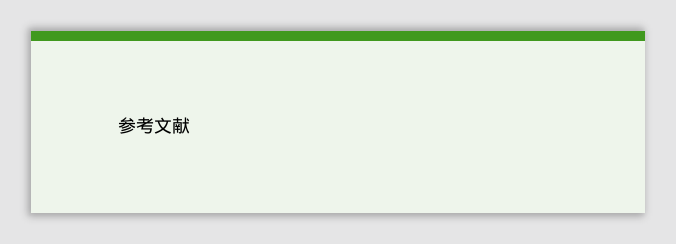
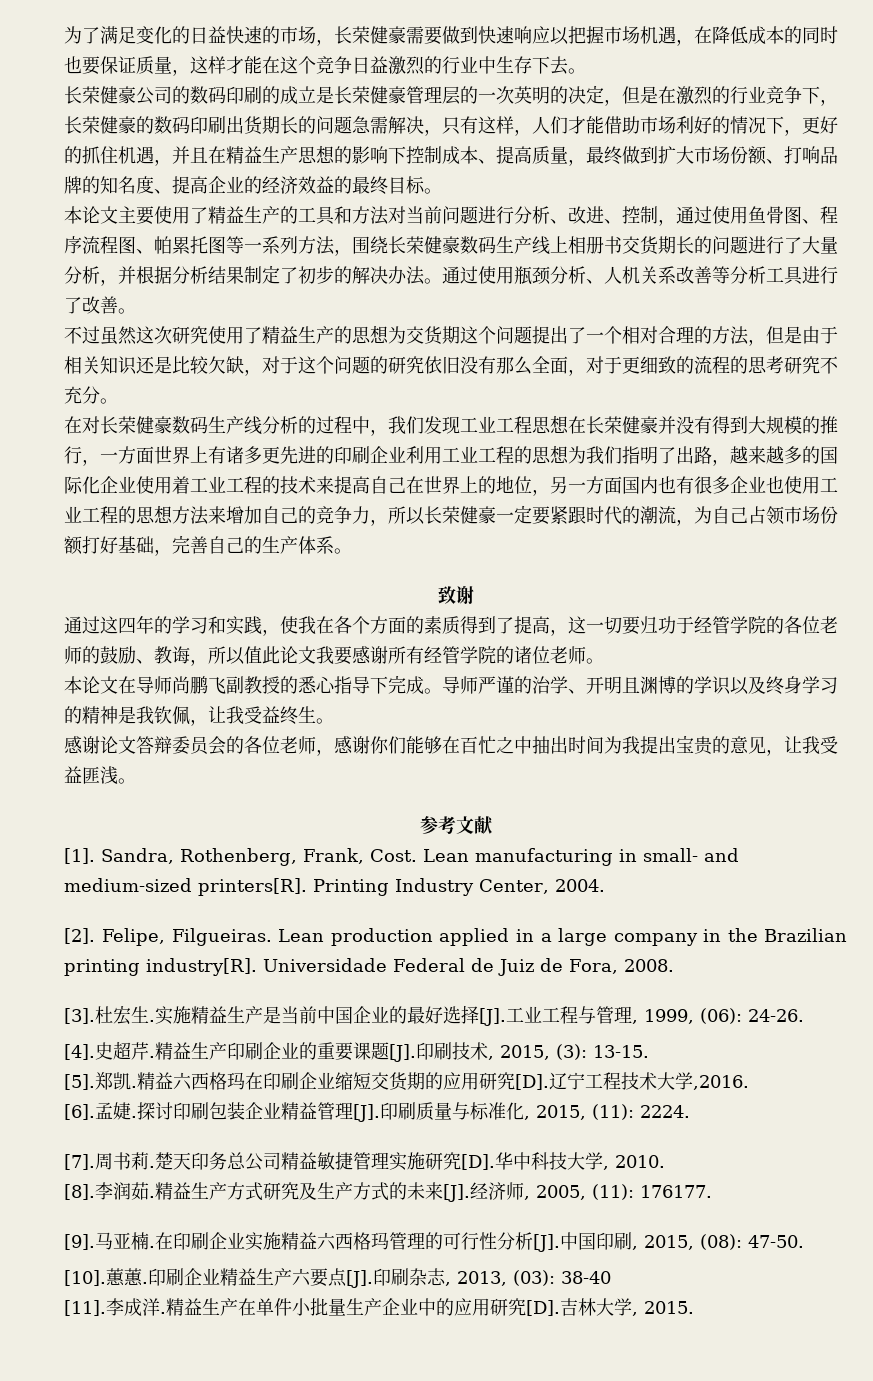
+ 为了满足变化的日益快速的市场，长荣健豪需要做到快速响应以把握市场机遇，在降低成本的同时也要保证质量，这样才能在这个竞争日益激烈的行业中生存下去。
+ 长荣健豪公司的数码印刷的成立是长荣健豪管理层的一次英明的决定，但是在激烈的行业竞争下，长荣健豪的数码印刷出货期长的问题急需解决，只有这样，人们才能借助市场利好的情况下，更好的抓住机遇，并且在精益生产思想的影响下控制成本、提高质量，最终做到扩大市场份额、打响品牌的知名度、提高企业的经济效益的最终目标。
+ 本论文主要使用了精益生产的工具和方法对当前问题进行分析、改进、控制，通过使用鱼骨图、程序流程图、帕累托图等一系列方法，围绕长荣健豪数码生产线上相册书交货期长的问题进行了大量分析，并根据分析结果制定了初步的解决办法。通过使用瓶颈分析、人机关系改善等分析工具进行了改善。
+ 不过虽然这次研究使用了精益生产的思想为交货期这个问题提出了一个相对合理的方法，但是由于相关知识还是比较欠缺，对于这个问题的研究依旧没有那么全面，对于更细致的流程的思考研究不充分。
+ 在对长荣健豪数码生产线分析的过程中，我们发现工业工程思想在长荣健豪并没有得到大规模的推行，一方面世界上有诸多更先进的印刷企业利用工业工程的思想为我们指明了出路，越来越多的国际化企业使用着工业工程的技术来提高自己在世界上的地位，另一方面国内也有很多企业也使用工业工程的思想方法来增加自己的竞争力，所以长荣健豪一定要紧跟时代的潮流，为自己占领市场份额打好基础，完善自己的生产体系。
+ 致谢
+ 通过这四年的学习和实践，使我在各个方面的素质得到了提高，这一切要归功于经管学院的各位老师的鼓励、教诲，所以值此论文我要感谢所有经管学院的诸位老师。
+ 本论文在导师尚鹏飞副教授的悉心指导下完成。导师严谨的治学、开明且渊博的学识以及终身学习的精神是我钦佩，让我受益终生。
+ 感谢论文答辩委员会的各位老师，感谢你们能够在百忙之中抽出时间为我提出宝贵的意见，让我受益匪浅。
  参考文献
+ [1]. Sandra, Rothenberg, Frank, Cost. Lean manufacturing in small- and medium-sized printers[R]. Printing Industry Center, 2004.
+ [2]. Felipe, Filgueiras. Lean production applied in a large company in the Brazilian printing industry[R]. Universidade Federal de Juiz de Fora, 2008.
+ [3].杜宏生.实施精益生产是当前中国企业的最好选择[J].工业工程与管理, 1999, (06): 24-26.
+ [4].史超芹.精益生产印刷企业的重要课题[J].印刷技术, 2015, (3): 13-15.
+ [5].郑凯.精益六西格玛在印刷企业缩短交货期的应用研究[D].辽宁工程技术大学,2016.
+ [6].孟婕.探讨印刷包装企业精益管理[J].印刷质量与标准化, 2015, (11): 2224.
+ [7].周书莉.楚天印务总公司精益敏捷管理实施研究[D].华中科技大学, 2010.
+ [8].李润茹.精益生产方式研究及生产方式的未来[J].经济师, 2005, (11): 176177.
+ [9].马亚楠.在印刷企业实施精益六西格玛管理的可行性分析[J].中国印刷, 2015, (08): 47-50.
+ [10].蕙蕙.印刷企业精益生产六要点[J].印刷杂志, 2013, (03): 38-40
+ [11].李成洋.精益生产在单件小批量生产企业中的应用研究[D].吉林大学, 2015.

